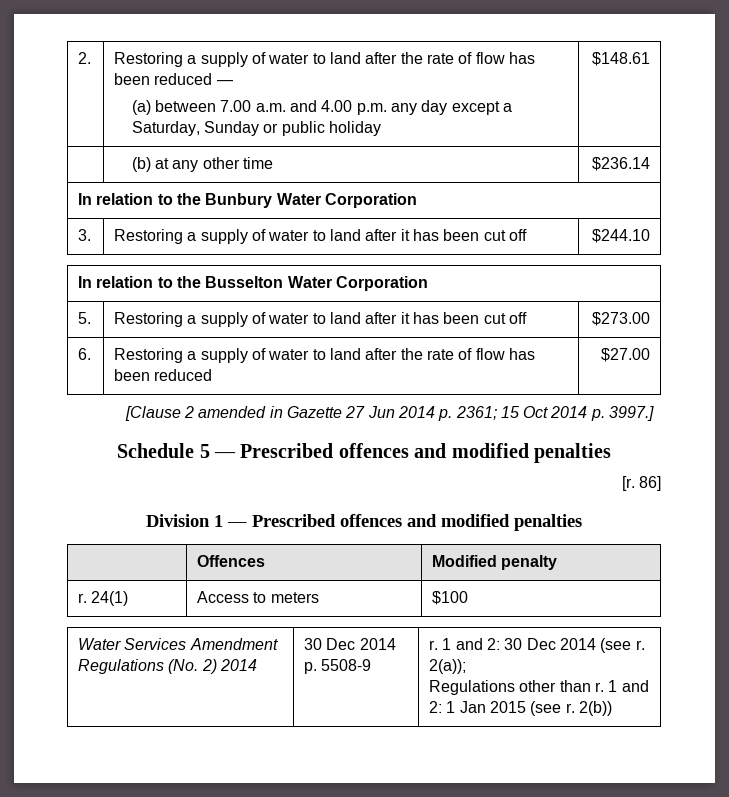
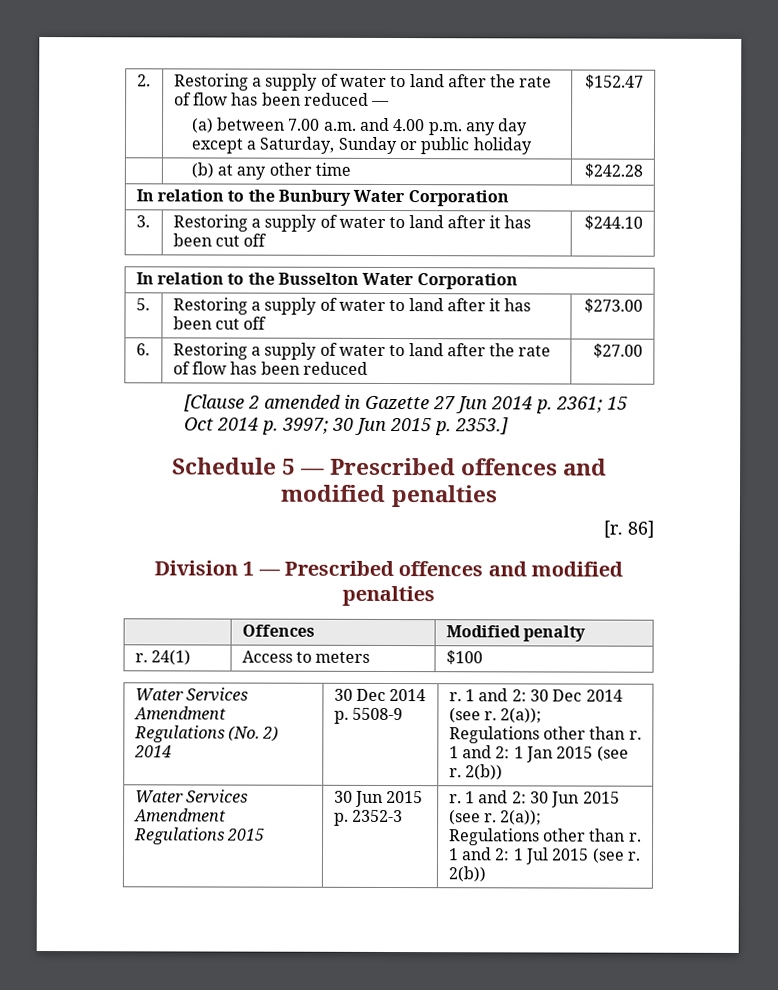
  2. | Restoring a supply of water to land after the rate of flow has been reduced —
- (a) between 7.00 a.m. and 4.00 p.m. any day except a Saturday, Sunday or public holiday | $148.61
+ (a) between 7.00 a.m. and 4.00 p.m. any day except a Saturday, Sunday or public holiday | $152.47
- | (b) at any other time | $236.14
+ | (b) at any other time | $242.28
- [Clause 2 amended in Gazette 27 Jun 2014 p. 2361; 15 Oct 2014 p. 3997.]
+ [Clause 2 amended in Gazette 27 Jun 2014 p. 2361; 15 Oct 2014 p. 3997; 30 Jun 2015 p. 2353.]
+ Water Services Amendment Regulations 2015 | 30 Jun 2015 p. 2352-3 | r. 1 and 2: 30 Jun 2015 (see r. 2(a));
+ Regulations other than r. 1 and 2: 1 Jul 2015 (see r. 2(b))

